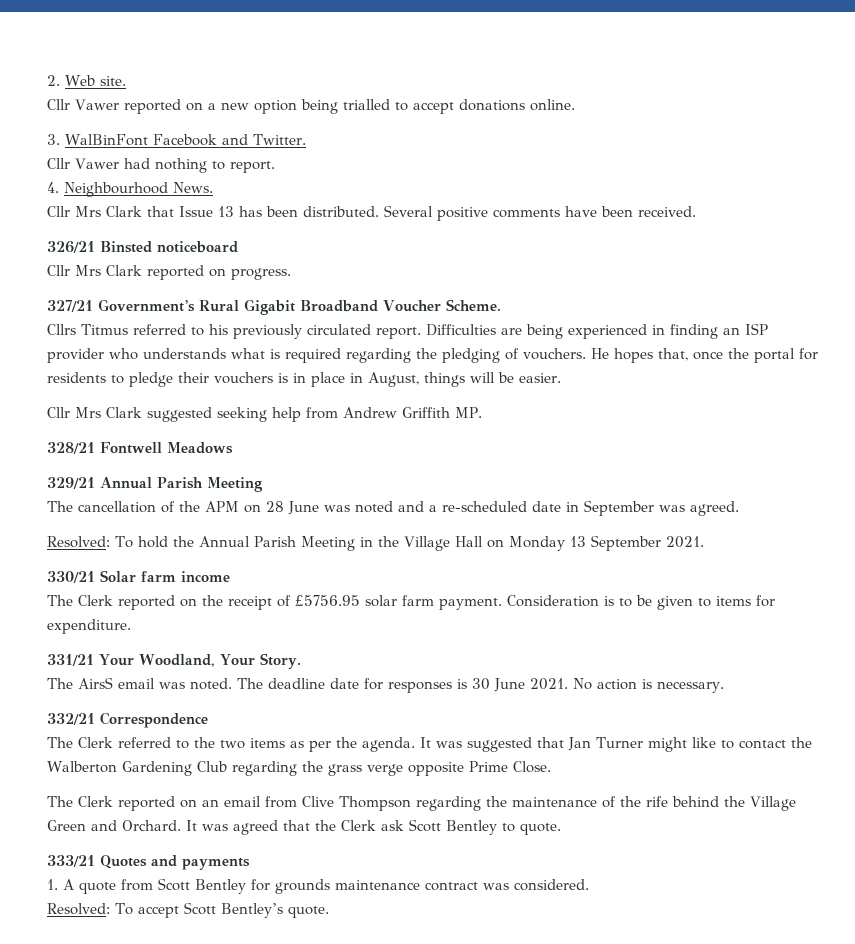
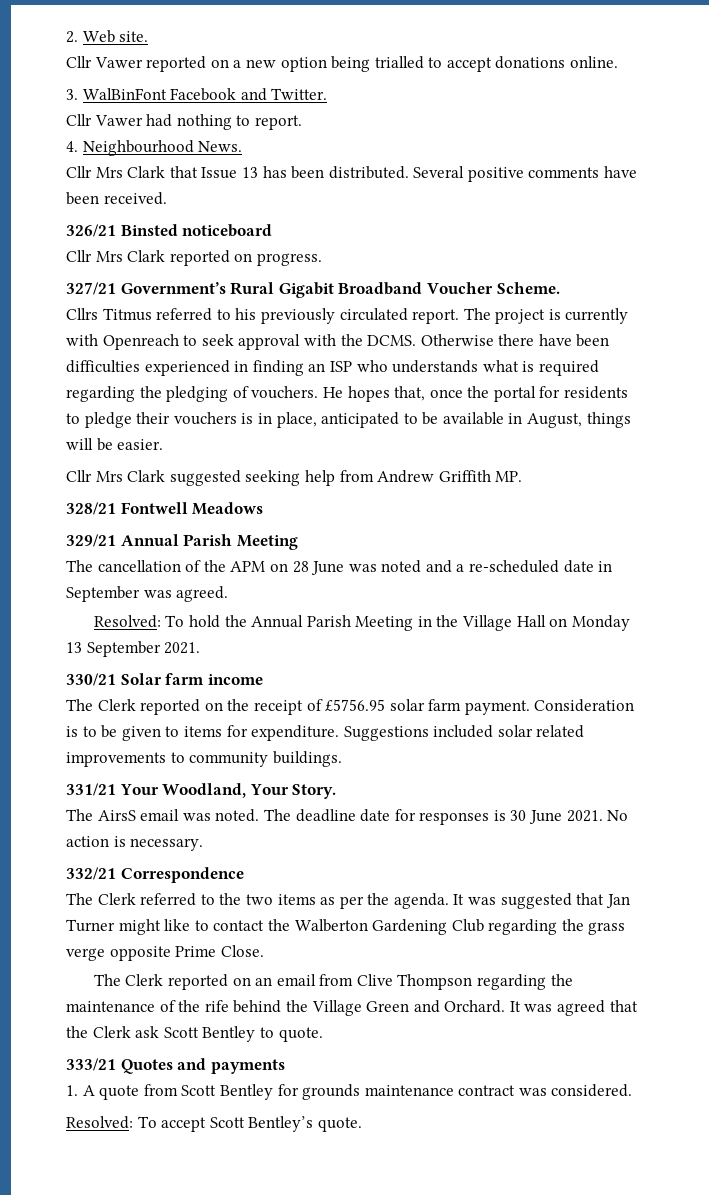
- Difficulties are being experienced in finding an ISP provider who understands what is required regarding the pledging of vouchers.
+ The project is currently with Openreach to seek approval with the DCMS. Otherwise there have been difficulties experienced in finding an ISP who understands what is required regarding the pledging of vouchers.
- He hopes that, once the portal for residents to pledge their vouchers is in place in August, things will be easier.
+ He hopes that, once the portal for residents to pledge their vouchers is in place, anticipated to be available in August, things will be easier.
+ Suggestions included solar related improvements to community buildings.

